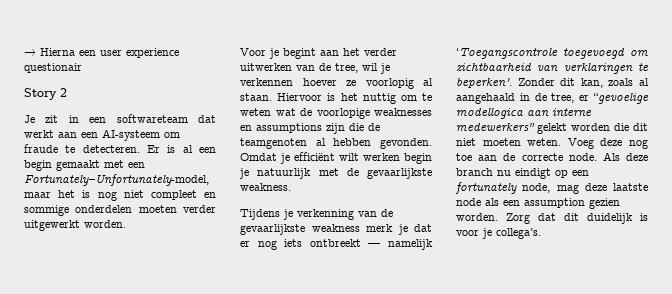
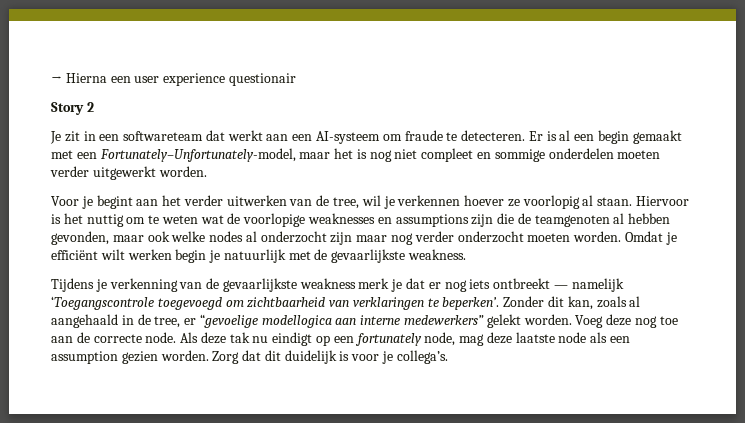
- Hiervoor is het nuttig om te weten wat de voorlopige weaknesses en assumptions zijn die de teamgenoten al hebben gevonden.
+ Hiervoor is het nuttig om te weten wat de voorlopige weaknesses en assumptions zijn die de teamgenoten al hebben gevonden, maar ook welke nodes al onderzocht zijn maar nog verder onderzocht moeten worden.
- Zonder dit kan, zoals al aangehaald in de tree, er “gevoelige modellogica aan interne medewerkers” gelekt worden die dit niet moeten weten.
+ Zonder dit kan, zoals al aangehaald in de tree, er “gevoelige modellogica aan interne medewerkers” gelekt worden.
- Als deze branch nu eindigt op een fortunately node, mag deze laatste node als een assumption gezien worden.
+ Als deze tak nu eindigt op een fortunately node, mag deze laatste node als een assumption gezien worden.

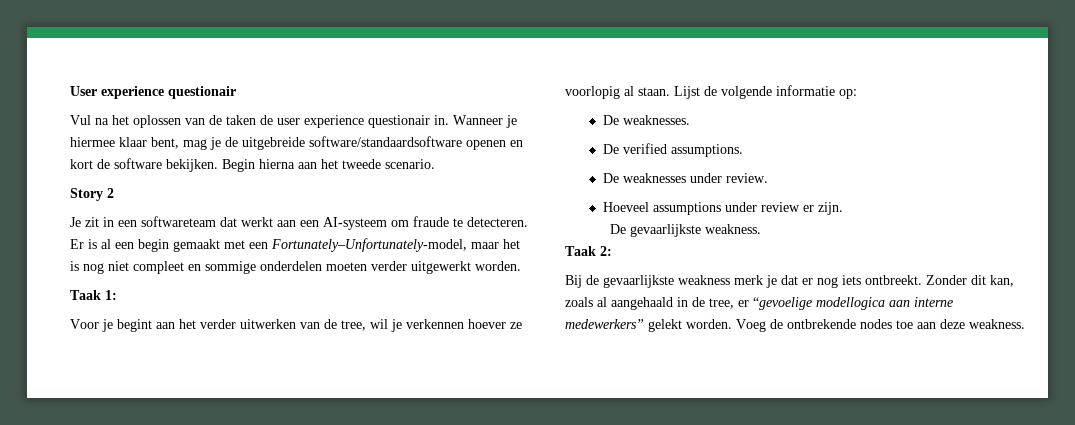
- → Hierna een user experience questionair
+ User experience questionair
+ Vul na het oplossen van de taken de user experience questionair in. Wanneer je hiermee klaar bent, mag je de uitgebreide software/standaardsoftware openen en kort de software bekijken. Begin hierna aan het tweede scenario.
+ Taak 1:
- Hiervoor is het nuttig om te weten wat de voorlopige weaknesses en assumptions zijn die de teamgenoten al hebben gevonden, maar ook welke nodes al onderzocht zijn maar nog verder onderzocht moeten worden. Omdat je efficiënt wilt werken begin je natuurlijk met de gevaarlijkste weakness.
- Tijdens je verkenning van de gevaarlijkste weakness merk je dat er nog iets ontbreekt — namelijk ‘Toegangscontrole toegevoegd om zichtbaarheid van verklaringen te beperken’.
+ Lijst de volgende informatie op:
+ De weaknesses.
+ De verified assumptions.
+ De weaknesses under review.
+ Hoeveel assumptions under review er zijn.
+ De gevaarlijkste weakness.
+ Taak 2:
+ Bij de gevaarlijkste weakness merk je dat er nog iets ontbreekt.
- Voeg deze nog toe aan de correcte node. Als deze tak nu eindigt op een fortunately node, mag deze laatste node als een assumption gezien worden. Zorg dat dit duidelijk is voor je collega’s.
+ Voeg de ontbrekende nodes toe aan deze weakness.

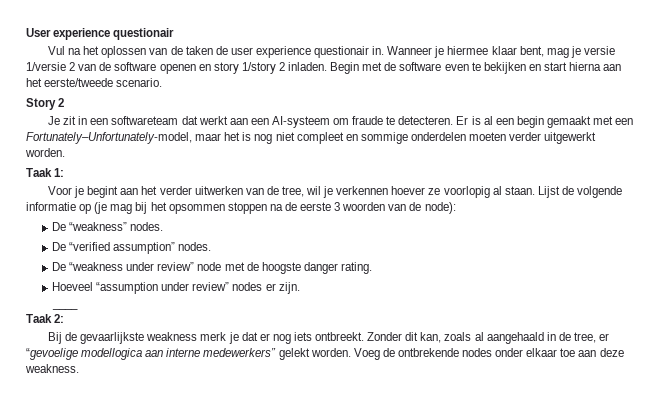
- Wanneer je hiermee klaar bent, mag je de uitgebreide software/standaardsoftware openen en kort de software bekijken. Begin hierna aan het tweede scenario.
+ Wanneer je hiermee klaar bent, mag je versie 1/versie 2 van de software openen en story 1/story 2 inladen. Begin met de software even te bekijken en start hierna aan het eerste/tweede scenario.
- Lijst de volgende informatie op:
- De weaknesses.
- De verified assumptions.
- De weaknesses under review.
- Hoeveel assumptions under review er zijn.
+ Lijst de volgende informatie op (je mag bij het opsommen stoppen na de eerste 3 woorden van de node):
+ De “weakness” nodes.
+ De “verified assumption” nodes.
+ De “weakness under review” node met de hoogste danger rating.
+ Hoeveel “assumption under review” nodes er zijn.
- De gevaarlijkste weakness.
+ ____
- Voeg de ontbrekende nodes toe aan deze weakness.
+ Voeg de ontbrekende nodes onder elkaar toe aan deze weakness.

